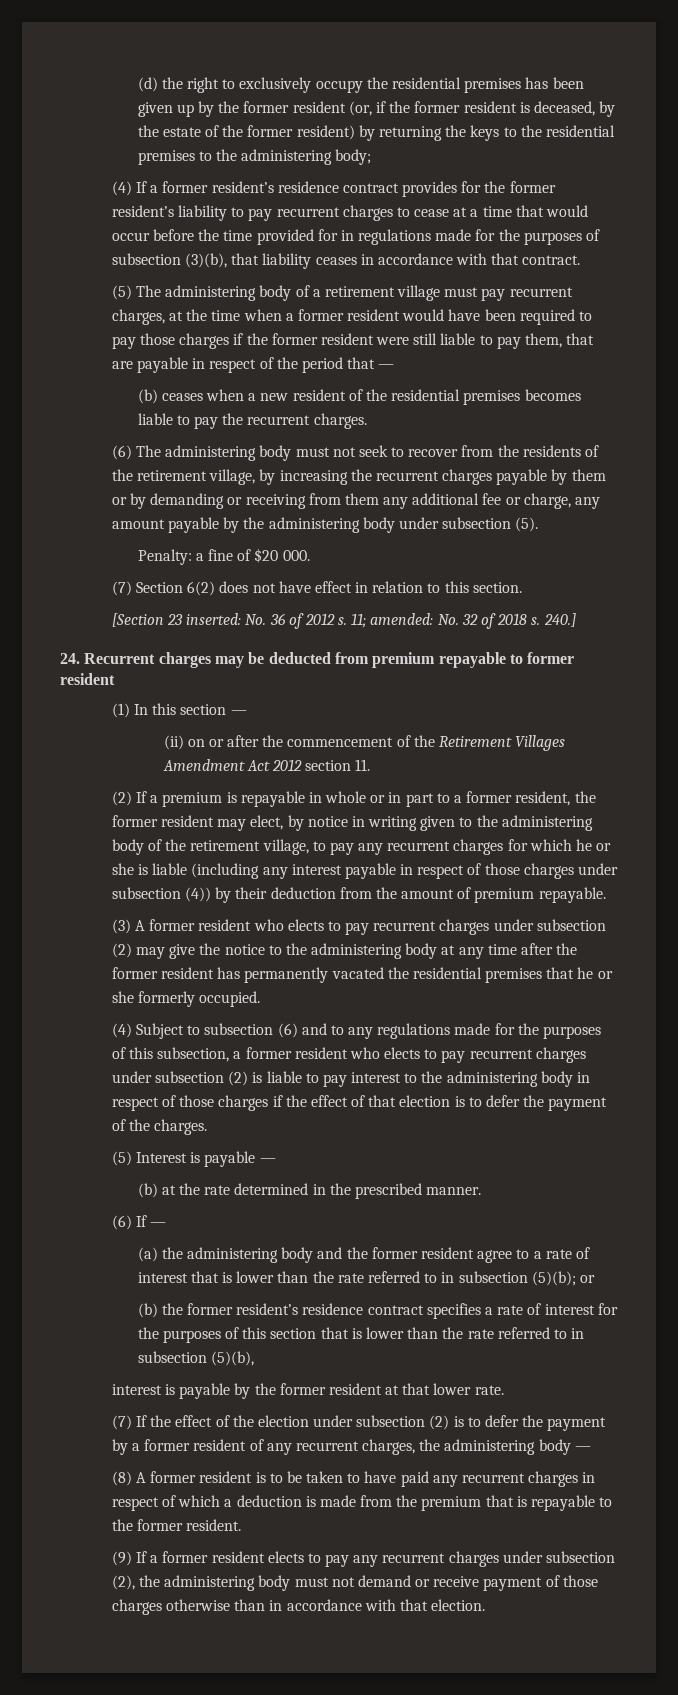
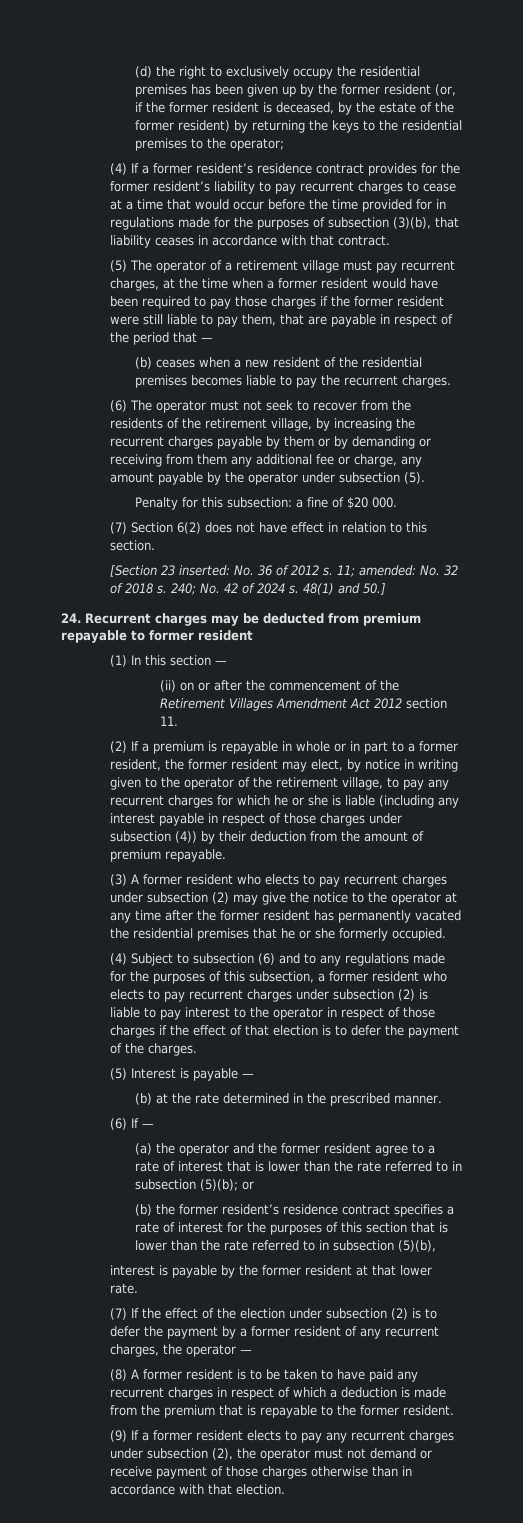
- (d) the right to exclusively occupy the residential premises has been given up by the former resident (or, if the former resident is deceased, by the estate of the former resident) by returning the keys to the residential premises to the administering body;
+ (d) the right to exclusively occupy the residential premises has been given up by the former resident (or, if the former resident is deceased, by the estate of the former resident) by returning the keys to the residential premises to the operator;
- (5) The administering body of a retirement village must pay recurrent charges, at the time when a former resident would have been required to pay those charges if the former resident were still liable to pay them, that are payable in respect of the period that —
+ (5) The operator of a retirement village must pay recurrent charges, at the time when a former resident would have been required to pay those charges if the former resident were still liable to pay them, that are payable in respect of the period that —
- (6) The administering body must not seek to recover from the residents of the retirement village, by increasing the recurrent charges payable by them or by demanding or receiving from them any additional fee or charge, any amount payable by the administering body under subsection (5).
+ (6) The operator must not seek to recover from the residents of the retirement village, by increasing the recurrent charges payable by them or by demanding or receiving from them any additional fee or charge, any amount payable by the operator under subsection (5).
- Penalty: a fine of $20 000.
+ Penalty for this subsection: a fine of $20 000.
- 240.]
+ 240; No. 42 of 2024 s. 48(1) and 50.]
- (2) If a premium is repayable in whole or in part to a former resident, the former resident may elect, by notice in writing given to the administering body of the retirement village, to pay any recurrent charges for which he or she is liable (including any interest payable in respect of those charges under subsection (4)) by their deduction from the amount of premium repayable.
+ (2) If a premium is repayable in whole or in part to a former resident, the former resident may elect, by notice in writing given to the operator of the retirement village, to pay any recurrent charges for which he or she is liable (including any interest payable in respect of those charges under subsection (4)) by their deduction from the amount of premium repayable.
- (3) A former resident who elects to pay recurrent charges under subsection (2) may give the notice to the administering body at any time after the former resident has permanently vacated the residential premises that he or she formerly occupied.
+ (3) A former resident who elects to pay recurrent charges under subsection (2) may give the notice to the operator at any time after the former resident has permanently vacated the residential premises that he or she formerly occupied.
- (4) Subject to subsection (6) and to any regulations made for the purposes of this subsection, a former resident who elects to pay recurrent charges under subsection (2) is liable to pay interest to the administering body in respect of those charges if the effect of that election is to defer the payment of the charges.
+ (4) Subject to subsection (6) and to any regulations made for the purposes of this subsection, a former resident who elects to pay recurrent charges under subsection (2) is liable to pay interest to the operator in respect of those charges if the effect of that election is to defer the payment of the charges.
- (a) the administering body and the former resident agree to a rate of interest that is lower than the rate referred to in subsection (5)(b); or
+ (a) the operator and the former resident agree to a rate of interest that is lower than the rate referred to in subsection (5)(b); or
- (7) If the effect of the election under subsection (2) is to defer the payment by a former resident of any recurrent charges, the administering body —
+ (7) If the effect of the election under subsection (2) is to defer the payment by a former resident of any recurrent charges, the operator —
- (9) If a former resident elects to pay any recurrent charges under subsection (2), the administering body must not demand or receive payment of those charges otherwise than in accordance with that election.
+ (9) If a former resident elects to pay any recurrent charges under subsection (2), the operator must not demand or receive payment of those charges otherwise than in accordance with that election.

